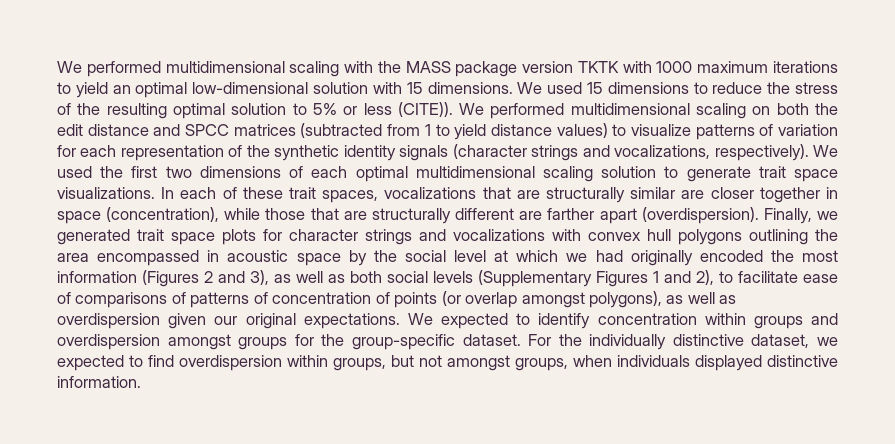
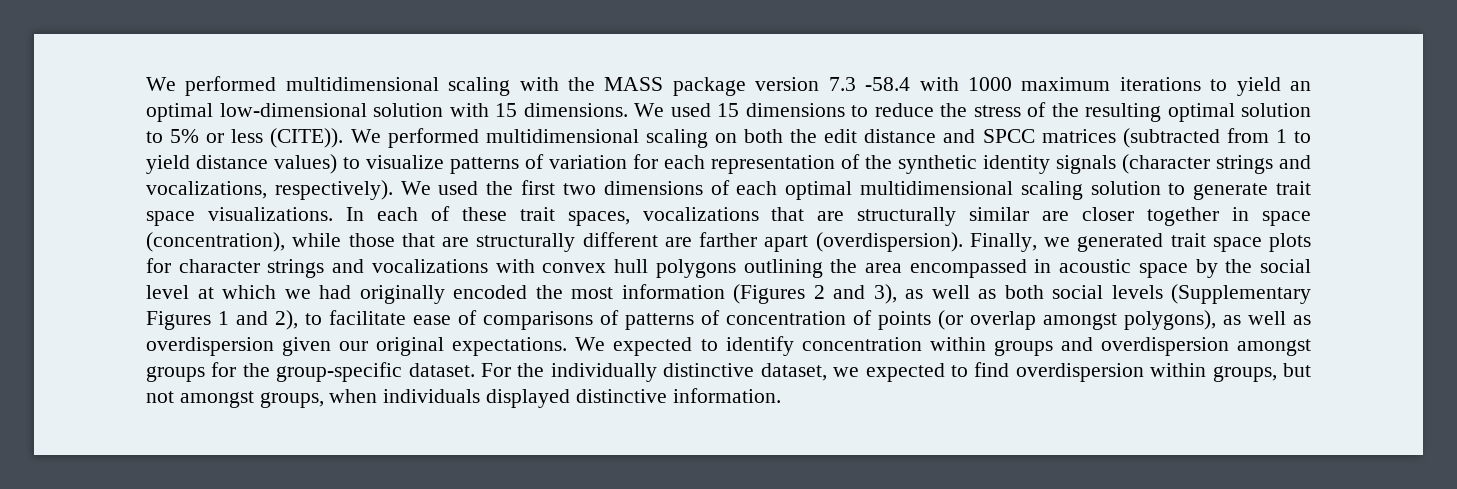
- We performed multidimensional scaling with the MASS package version TKTK with 1000 maximum iterations to yield an optimal low-dimensional solution with 15 dimensions.
+ We performed multidimensional scaling with the MASS package version 7.3 -58.4 with 1000 maximum iterations to yield an optimal low-dimensional solution with 15 dimensions.

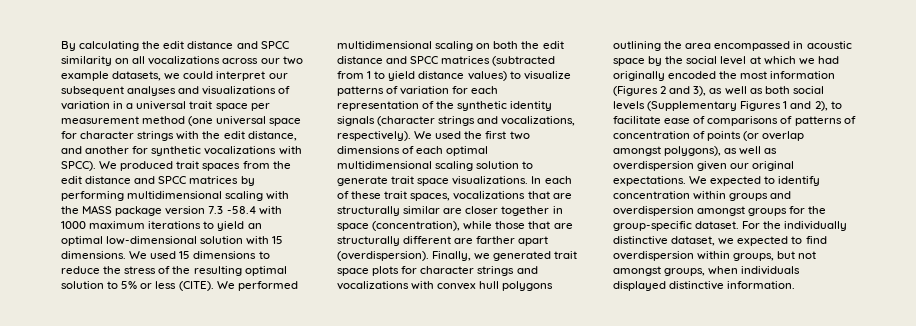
- We performed multidimensional scaling with the MASS package version 7.3 -58.4 with 1000 maximum iterations to yield an optimal low-dimensional solution with 15 dimensions.
+ By calculating the edit distance and SPCC similarity on all vocalizations across our two example datasets, we could interpret our subsequent analyses and visualizations of variation in a universal trait space per measurement method (one universal space for character strings with the edit distance, and another for synthetic vocalizations with SPCC). We produced trait spaces from the edit distance and SPCC matrices by performing multidimensional scaling with the MASS package version 7.3 -58.4 with 1000 maximum iterations to yield an optimal low-dimensional solution with 15 dimensions.
- We used 15 dimensions to reduce the stress of the resulting optimal solution to 5% or less (CITE)).
+ We used 15 dimensions to reduce the stress of the resulting optimal solution to 5% or less (CITE).

